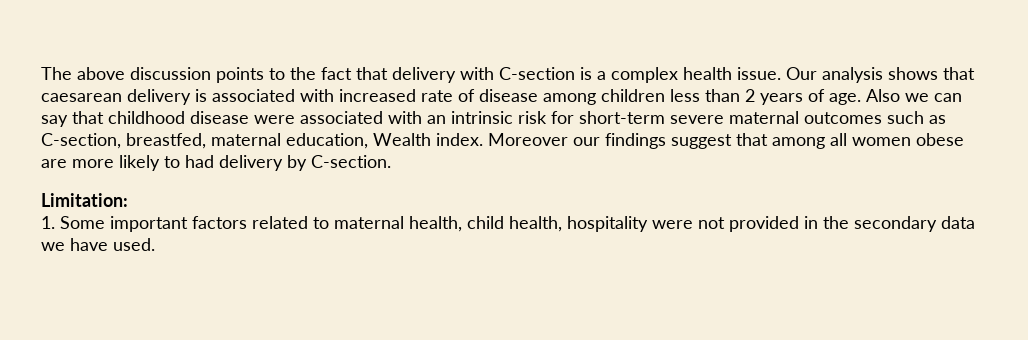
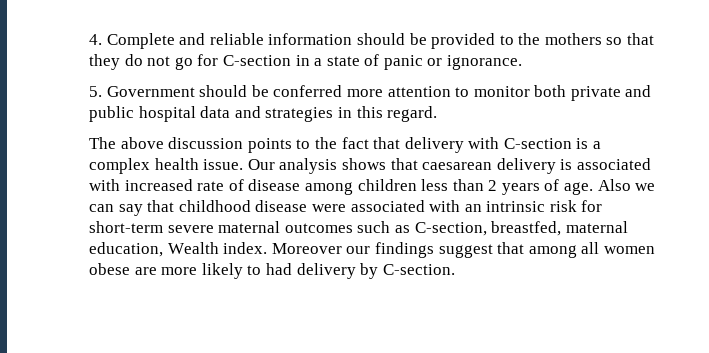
+ 4. Complete and reliable information should be provided to the mothers so that they do not go for C-section in a state of panic or ignorance.
+ 5. Government should be conferred more attention to monitor both private and public hospital data and strategies in this regard.
- Limitation:
- 1. Some important factors related to maternal health, child health, hospitality were not provided in the secondary data we have used.

